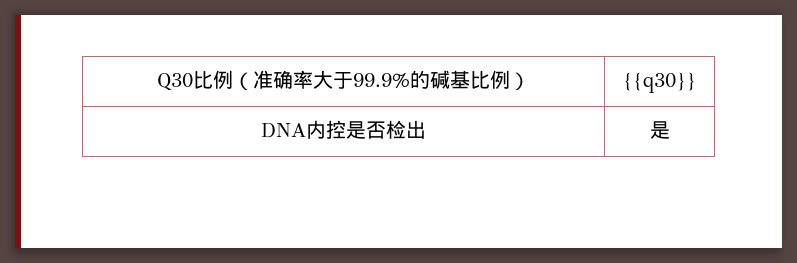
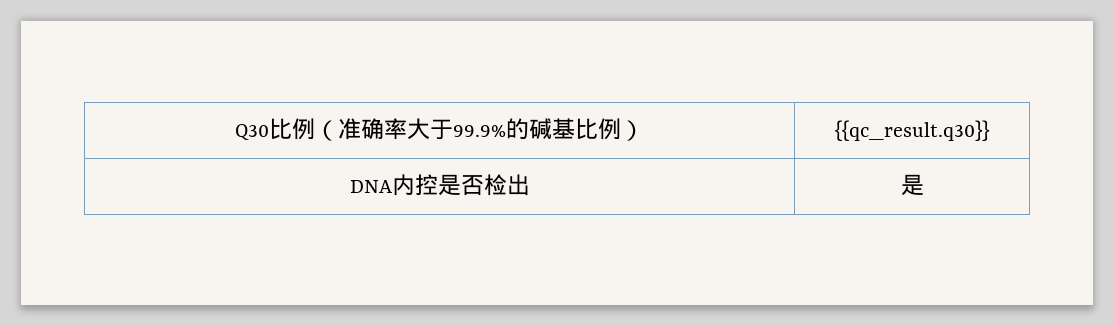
- Q30比例（准确率大于99.9%的碱基比例） | {{q30}}
+ Q30比例（准确率大于99.9%的碱基比例） | {{qc_result.q30}}

